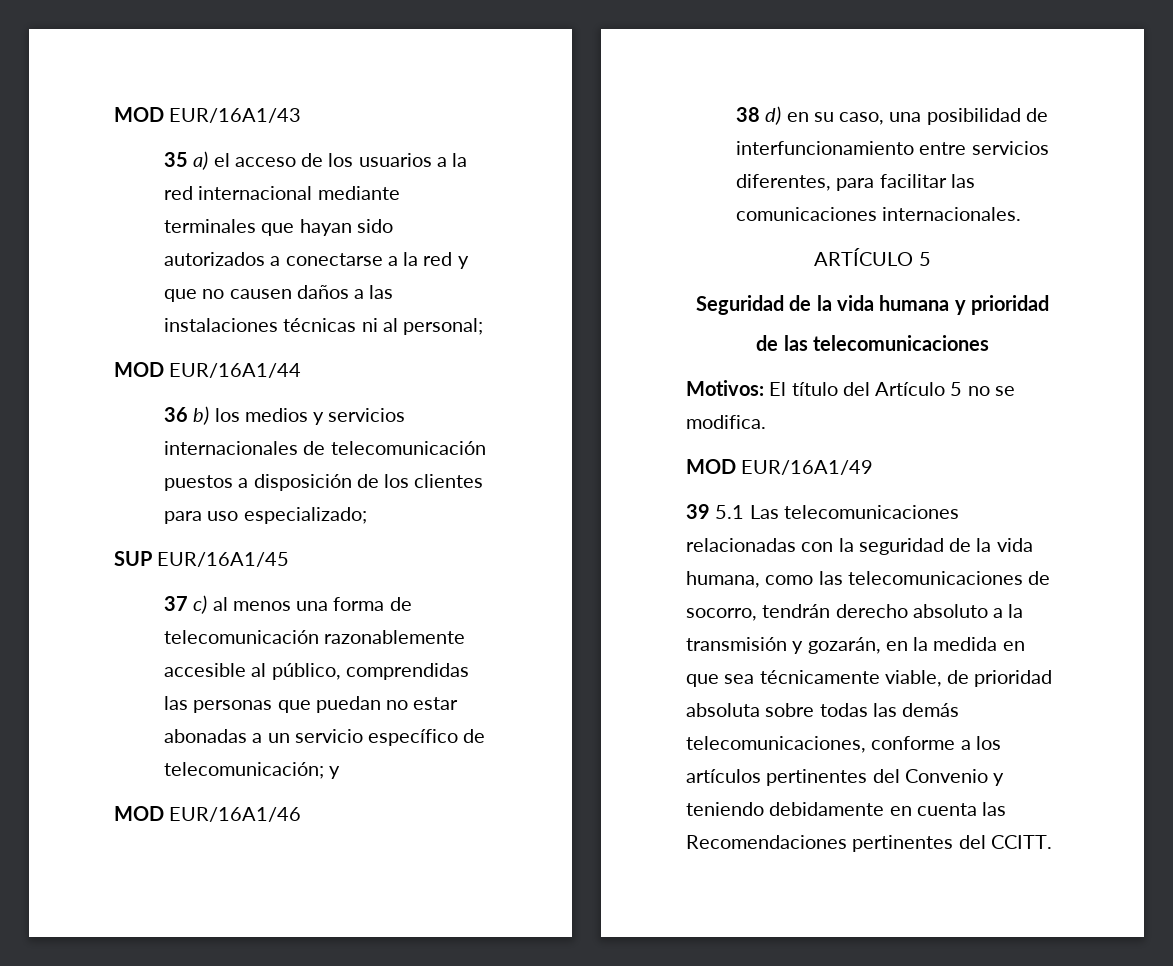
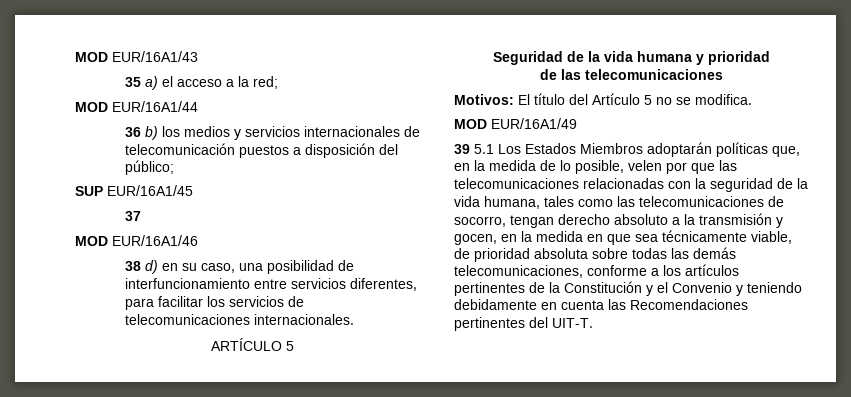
- 35 a) el acceso de los usuarios a la red internacional mediante terminales que hayan sido autorizados a conectarse a la red y que no causen daños a las instalaciones técnicas ni al personal;
+ 35 a) el acceso a la red;
- 36 b) los medios y servicios internacionales de telecomunicación puestos a disposición de los clientes para uso especializado;
+ 36 b) los medios y servicios internacionales de telecomunicación puestos a disposición del público;
  SUP EUR/16A1/45
- 37 c) al menos una forma de telecomunicación razonablemente accesible al público, comprendidas las personas que puedan no estar abonadas a un servicio específico de telecomunicación; y
+ 37
- 38 d) en su caso, una posibilidad de interfuncionamiento entre servicios diferentes, para facilitar las comunicaciones internacionales.
+ 38 d) en su caso, una posibilidad de interfuncionamiento entre servicios diferentes, para facilitar los servicios de telecomunicaciones internacionales.
- 39 5.1 Las telecomunicaciones relacionadas con la seguridad de la vida humana, como las telecomunicaciones de socorro, tendrán derecho absoluto a la transmisión y gozarán, en la medida en que sea técnicamente viable, de prioridad absoluta sobre todas las demás telecomunicaciones, conforme a los artículos pertinentes del Convenio y teniendo debidamente en cuenta las Recomendaciones pertinentes del CCITT.
+ 39 5.1 Los Estados Miembros adoptarán políticas que, en la medida de lo posible, velen por que las telecomunicaciones relacionadas con la seguridad de la vida humana, tales como las telecomunicaciones de socorro, tengan derecho absoluto a la transmisión y gocen, en la medida en que sea técnicamente viable, de prioridad absoluta sobre todas las demás telecomunicaciones, conforme a los artículos pertinentes de la Constitución y el Convenio y teniendo debidamente en cuenta las Recomendaciones pertinentes del UIT-T.

